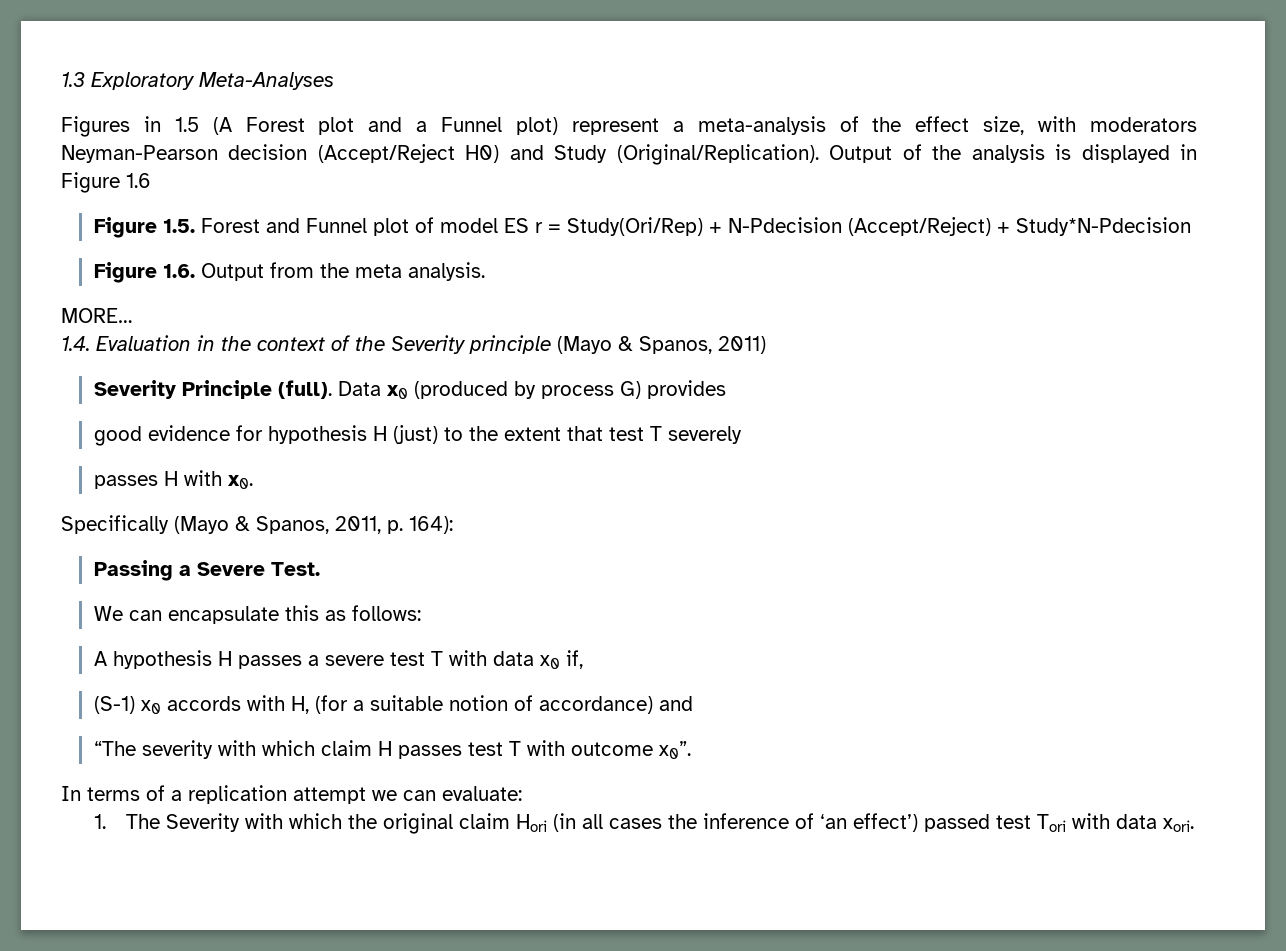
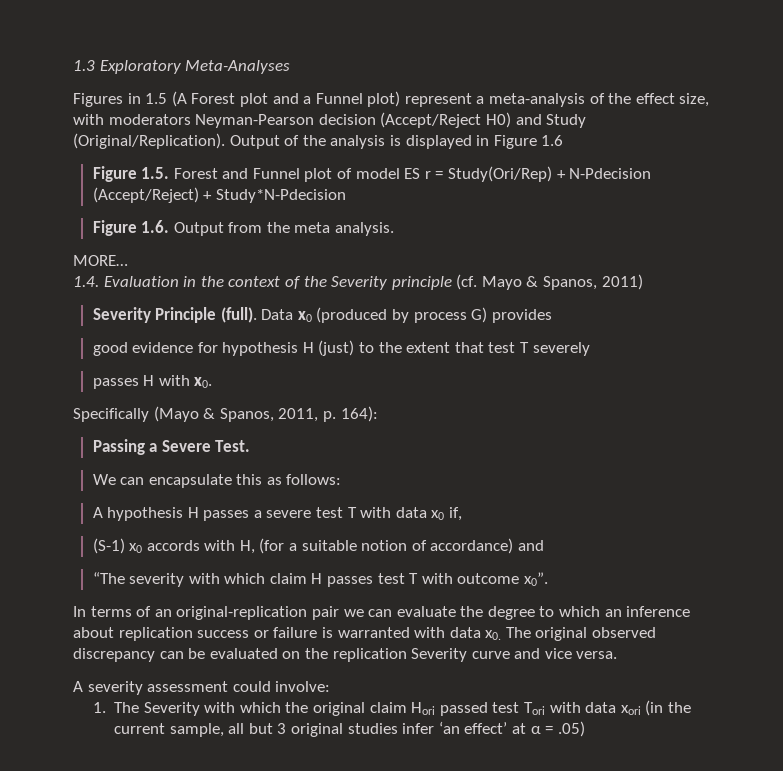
- 1.4. Evaluation in the context of the Severity principle (Mayo & Spanos, 2011)
+ 1.4. Evaluation in the context of the Severity principle (cf. Mayo & Spanos, 2011)
- In terms of a replication attempt we can evaluate:
+ In terms of an original-replication pair we can evaluate the degree to which an inference about replication success or failure is warranted with data x0. The original observed discrepancy can be evaluated on the replication Severity curve and vice versa.
+ A severity assessment could involve:
- 1. The Severity with which the original claim Hori (in all cases the inference of ‘an effect’) passed test Tori with data xori.
+ 1. The Severity with which the original claim Hori passed test Tori with data xori (in the current sample, all but 3 original studies infer ‘an effect’ at α = .05)

